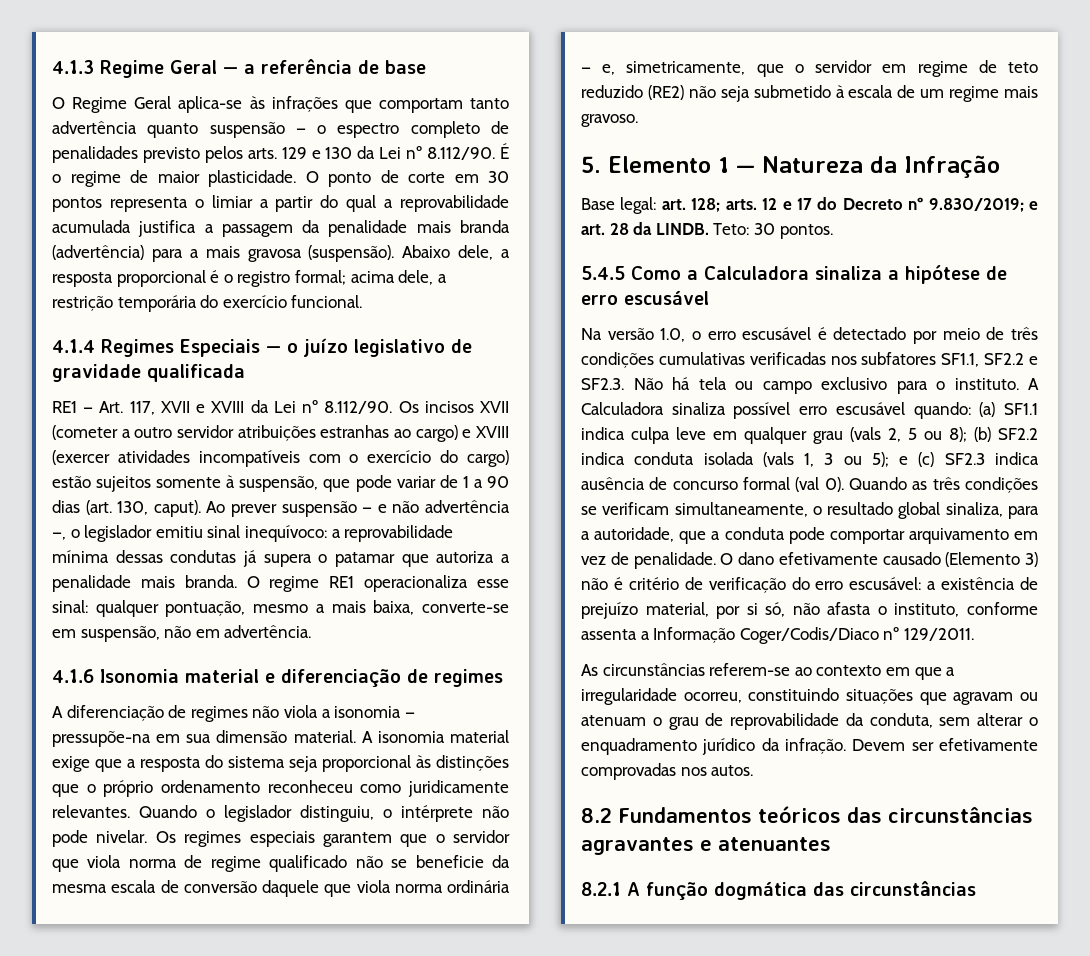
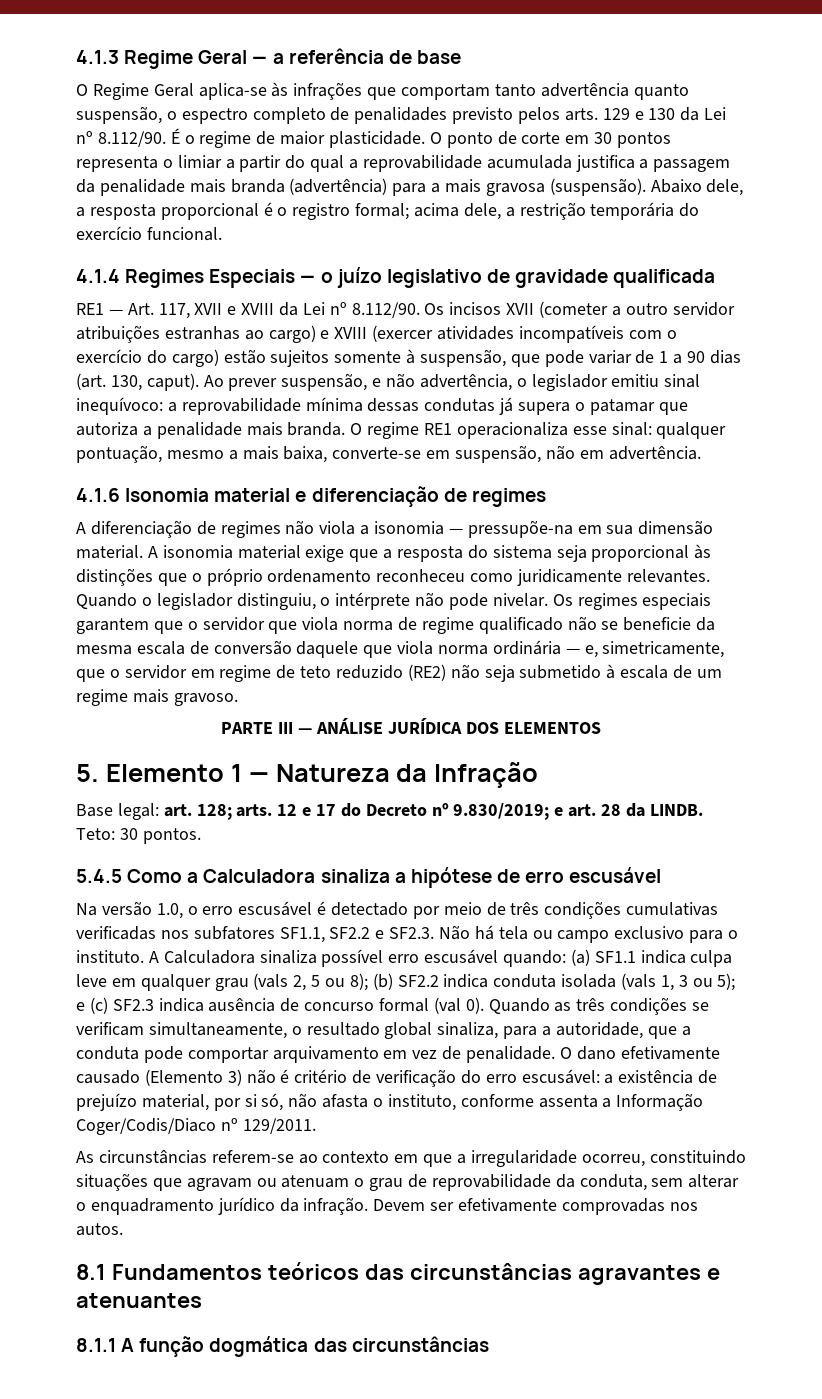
- O Regime Geral aplica-se às infrações que comportam tanto advertência quanto suspensão — o espectro completo de penalidades previsto pelos arts. 129 e 130 da Lei nº 8.112/90. É o regime de maior plasticidade.
+ O Regime Geral aplica-se às infrações que comportam tanto advertência quanto suspensão, o espectro completo de penalidades previsto pelos arts. 129 e 130 da Lei nº 8.112/90. É o regime de maior plasticidade.
- Ao prever suspensão — e não advertência —, o legislador emitiu sinal inequívoco: a reprovabilidade mínima dessas condutas já supera o patamar que autoriza a penalidade mais branda.
+ Ao prever suspensão, e não advertência, o legislador emitiu sinal inequívoco: a reprovabilidade mínima dessas condutas já supera o patamar que autoriza a penalidade mais branda.
+ PARTE III — ANÁLISE JURÍDICA DOS ELEMENTOS
- 8.2 Fundamentos teóricos das circunstâncias agravantes e atenuantes
+ 8.1 Fundamentos teóricos das circunstâncias agravantes e atenuantes
- 8.2.1 A função dogmática das circunstâncias
+ 8.1.1 A função dogmática das circunstâncias

